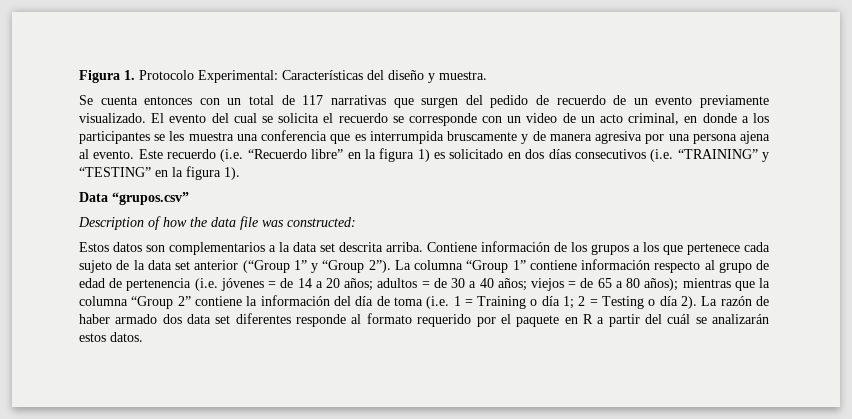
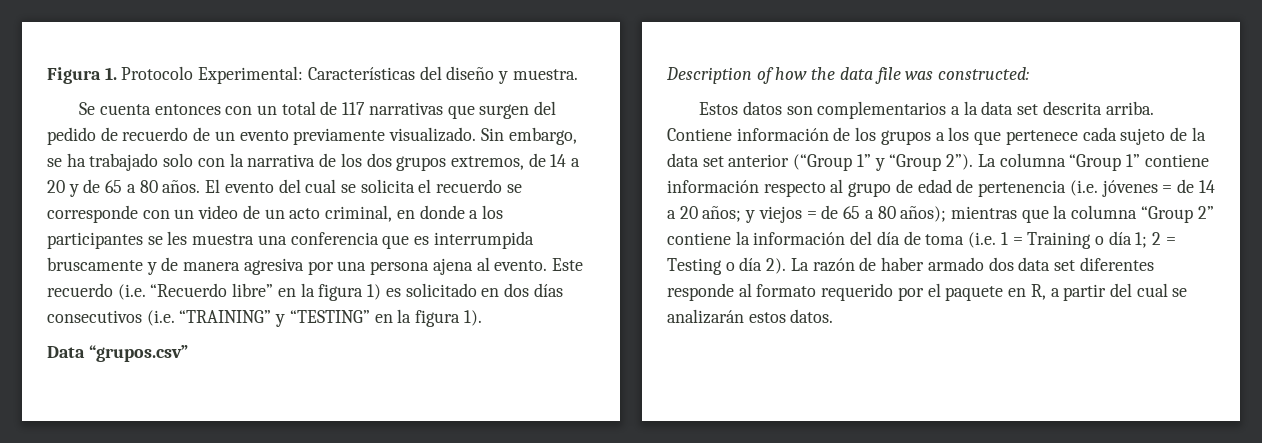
+ Sin embargo, se ha trabajado solo con la narrativa de los dos grupos extremos, de 14 a 20 y de 65 a 80 años.
- La columna “Group 1” contiene información respecto al grupo de edad de pertenencia (i.e. jóvenes = de 14 a 20 años; adultos = de 30 a 40 años; viejos = de 65 a 80 años); mientras que la columna “Group 2” contiene la información del día de toma (i.e. 1 = Training o día 1; 2 = Testing o día 2).
+ La columna “Group 1” contiene información respecto al grupo de edad de pertenencia (i.e. jóvenes = de 14 a 20 años; y viejos = de 65 a 80 años); mientras que la columna “Group 2” contiene la información del día de toma (i.e. 1 = Training o día 1; 2 = Testing o día 2).
- La razón de haber armado dos data set diferentes responde al formato requerido por el paquete en R a partir del cuál se analizarán estos datos.
+ La razón de haber armado dos data set diferentes responde al formato requerido por el paquete en R, a partir del cual se analizarán estos datos.

